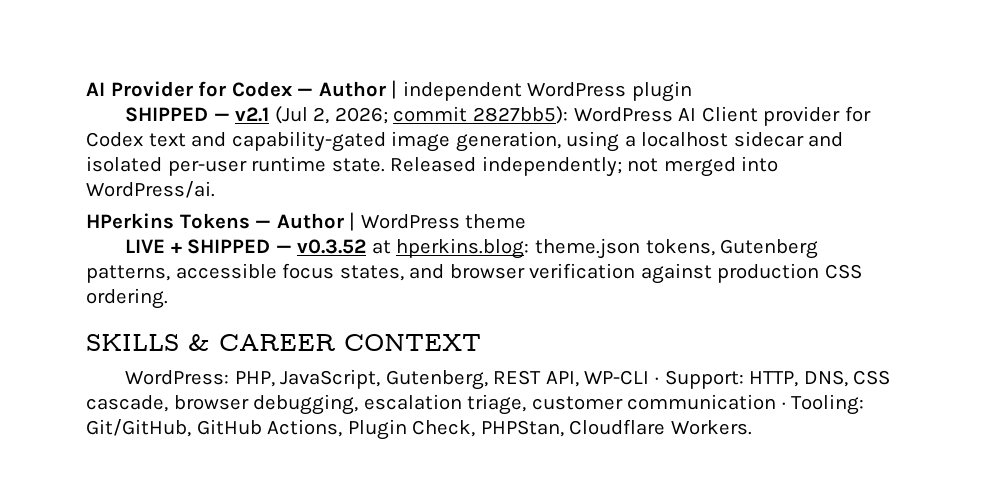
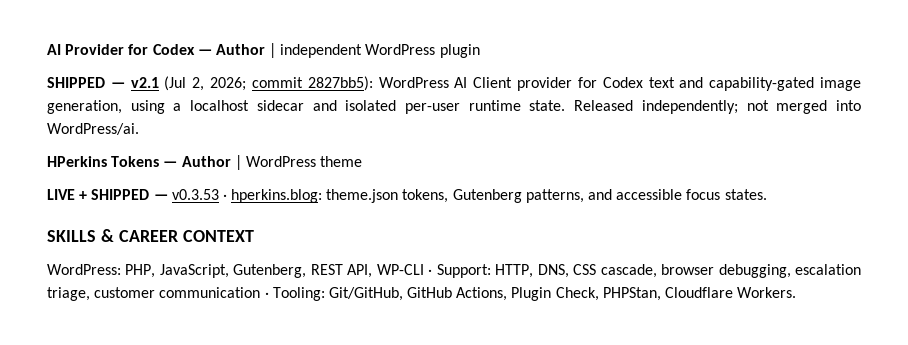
- LIVE + SHIPPED — v0.3.52 at hperkins.blog: theme.json tokens, Gutenberg patterns, accessible focus states, and browser verification against production CSS ordering.
+ LIVE + SHIPPED — v0.3.53 · hperkins.blog: theme.json tokens, Gutenberg patterns, and accessible focus states.

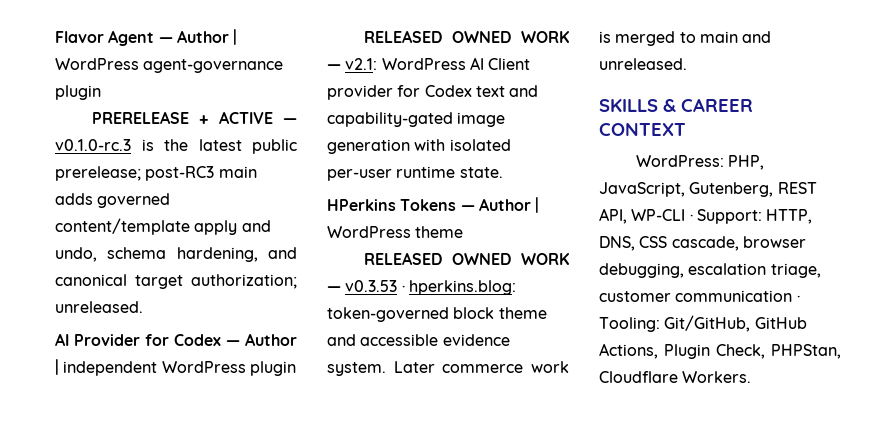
+ Flavor Agent — Author | WordPress agent-governance plugin
+ PRERELEASE + ACTIVE — v0.1.0-rc.3 is the latest public prerelease; post-RC3 main adds governed content/template apply and undo, schema hardening, and canonical target authorization; unreleased.
- SHIPPED — v2.1 (Jul 2, 2026; commit 2827bb5): WordPress AI Client provider for Codex text and capability-gated image generation, using a localhost sidecar and isolated per-user runtime state. Released independently; not merged into WordPress/ai.
+ RELEASED OWNED WORK — v2.1: WordPress AI Client provider for Codex text and capability-gated image generation with isolated per-user runtime state.
- LIVE + SHIPPED — v0.3.53 · hperkins.blog: theme.json tokens, Gutenberg patterns, and accessible focus states.
+ RELEASED OWNED WORK — v0.3.53 · hperkins.blog: token-governed block theme and accessible evidence system. Later commerce work is merged to main and unreleased.

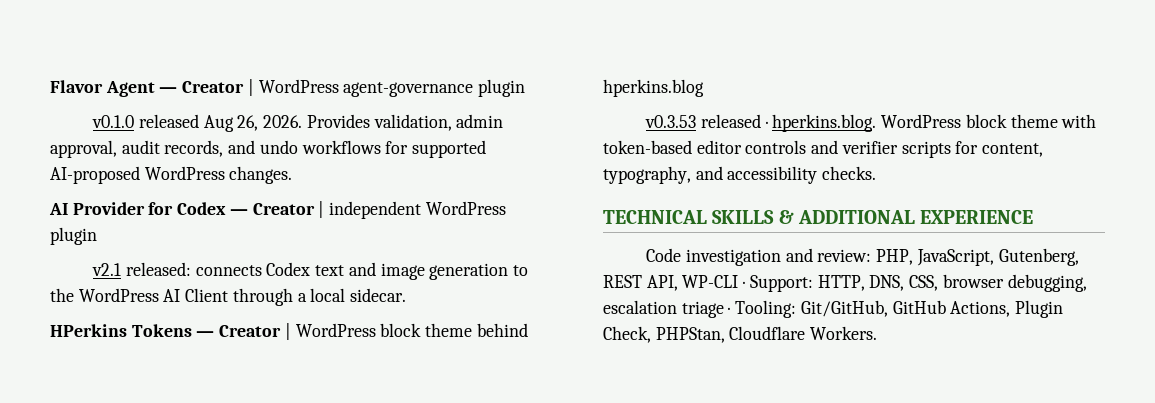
- Flavor Agent — Author | WordPress agent-governance plugin
+ Flavor Agent — Creator | WordPress agent-governance plugin
- PRERELEASE + ACTIVE — v0.1.0-rc.3 is the latest public prerelease; post-RC3 main adds governed content/template apply and undo, schema hardening, and canonical target authorization; unreleased.
+ v0.1.0 released Aug 26, 2026. Provides validation, admin approval, audit records, and undo workflows for supported AI-proposed WordPress changes.
- AI Provider for Codex — Author | independent WordPress plugin
+ AI Provider for Codex — Creator | independent WordPress plugin
- RELEASED OWNED WORK — v2.1: WordPress AI Client provider for Codex text and capability-gated image generation with isolated per-user runtime state.
+ v2.1 released: connects Codex text and image generation to the WordPress AI Client through a local sidecar.
- HPerkins Tokens — Author | WordPress theme
- RELEASED OWNED WORK — v0.3.53 · hperkins.blog: token-governed block theme and accessible evidence system. Later commerce work is merged to main and unreleased.
- SKILLS & CAREER CONTEXT
- WordPress: PHP, JavaScript, Gutenberg, REST API, WP-CLI · Support: HTTP, DNS, CSS cascade, browser debugging, escalation triage, customer communication · Tooling: Git/GitHub, GitHub Actions, Plugin Check, PHPStan, Cloudflare Workers.
+ HPerkins Tokens — Creator | WordPress block theme behind hperkins.blog
+ v0.3.53 released · hperkins.blog. WordPress block theme with token-based editor controls and verifier scripts for content, typography, and accessibility checks.
+ TECHNICAL SKILLS & ADDITIONAL EXPERIENCE
+ Code investigation and review: PHP, JavaScript, Gutenberg, REST API, WP-CLI · Support: HTTP, DNS, CSS, browser debugging, escalation triage · Tooling: Git/GitHub, GitHub Actions, Plugin Check, PHPStan, Cloudflare Workers.

